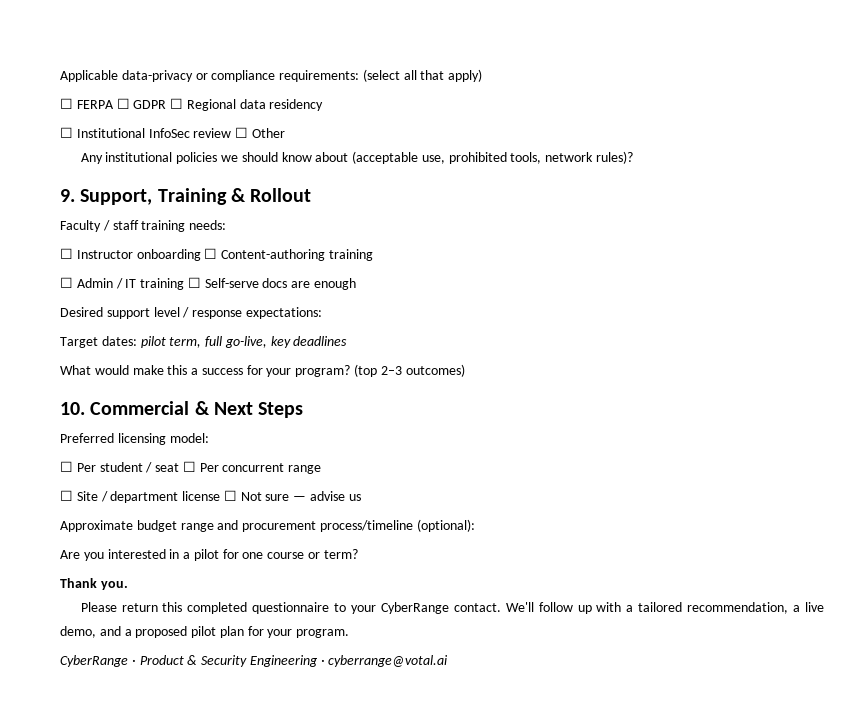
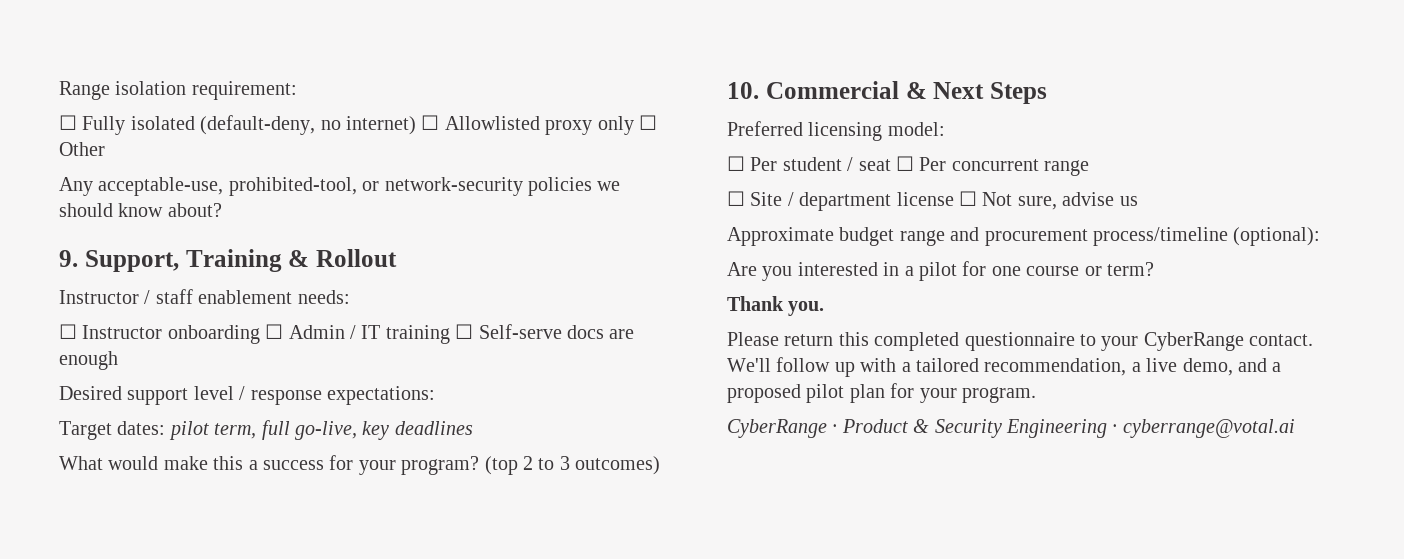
- Applicable data-privacy or compliance requirements: (select all that apply)
- ☐ FERPA ☐ GDPR ☐ Regional data residency
- ☐ Institutional InfoSec review ☐ Other
- Any institutional policies we should know about (acceptable use, prohibited tools, network rules)?
+ Range isolation requirement:
+ ☐ Fully isolated (default-deny, no internet) ☐ Allowlisted proxy only ☐ Other
+ Any acceptable-use, prohibited-tool, or network-security policies we should know about?
- Faculty / staff training needs:
+ Instructor / staff enablement needs:
- ☐ Instructor onboarding ☐ Content-authoring training
- ☐ Admin / IT training ☐ Self-serve docs are enough
+ ☐ Instructor onboarding ☐ Admin / IT training ☐ Self-serve docs are enough
- (top 2–3 outcomes)
+ (top 2 to 3 outcomes)
- ☐ Site / department license ☐ Not sure — advise us
+ ☐ Site / department license ☐ Not sure, advise us

